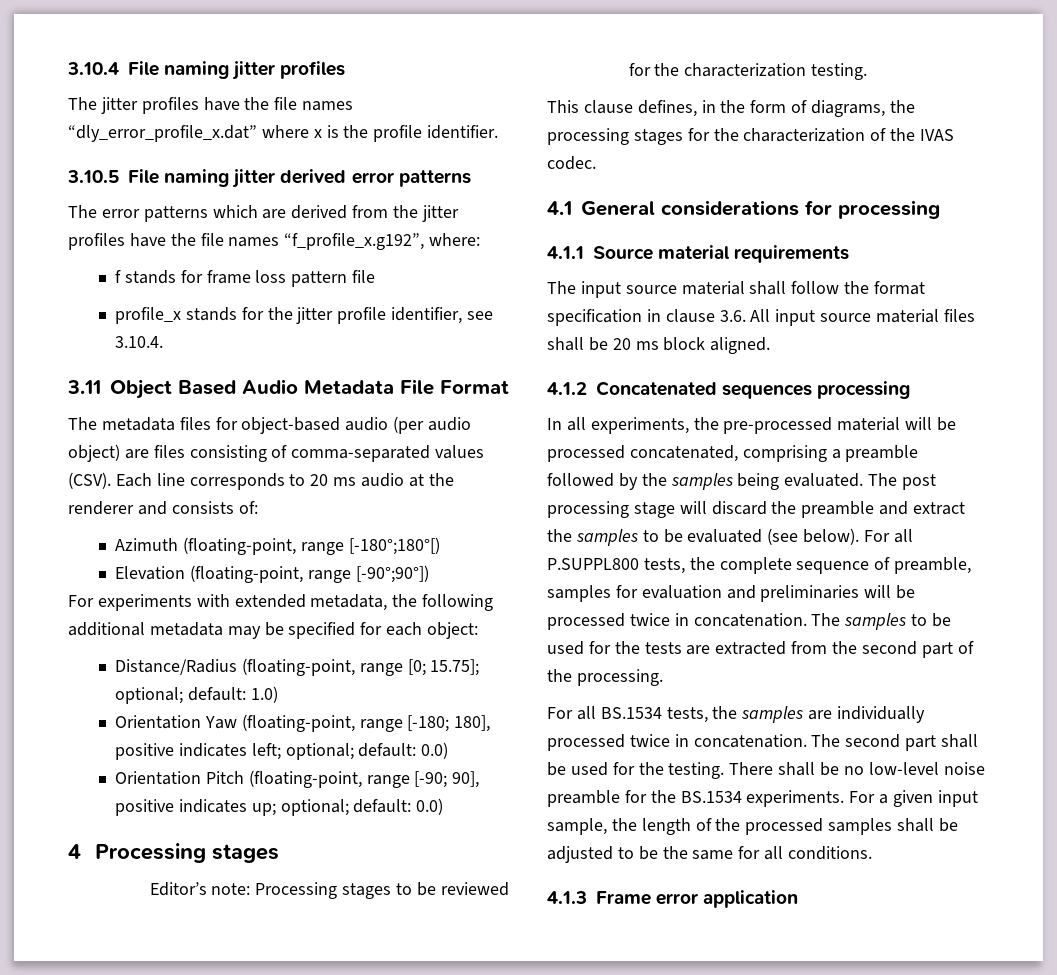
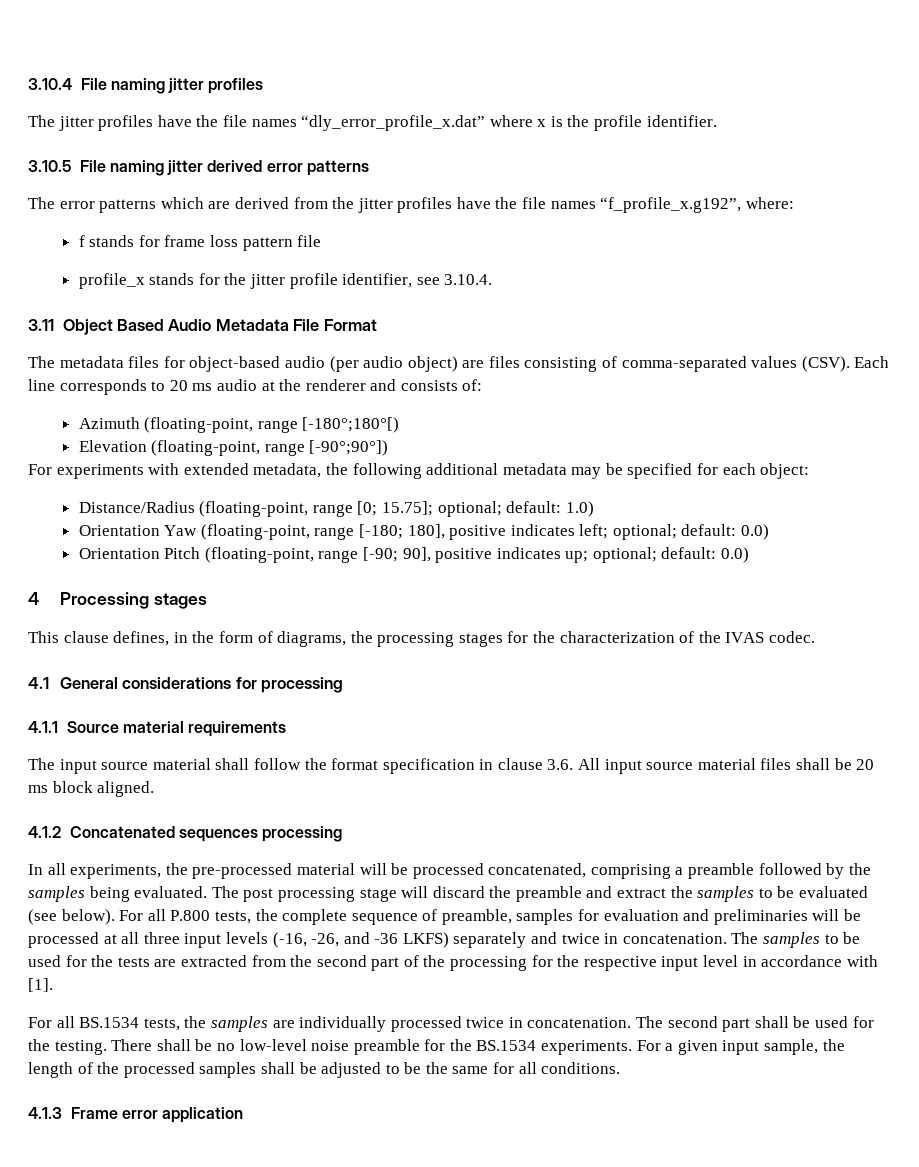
- Editor’s note: Processing stages to be reviewed for the characterization testing.
- For all P.SUPPL800 tests, the complete sequence of preamble, samples for evaluation and preliminaries will be processed twice in concatenation.
+ For all P.800 tests, the complete sequence of preamble, samples for evaluation and preliminaries will be processed at all three input levels (-16, -26, and -36 LKFS) separately and twice in concatenation.
- The samples to be used for the tests are extracted from the second part of the processing.
+ The samples to be used for the tests are extracted from the second part of the processing for the respective input level in accordance with [1].

